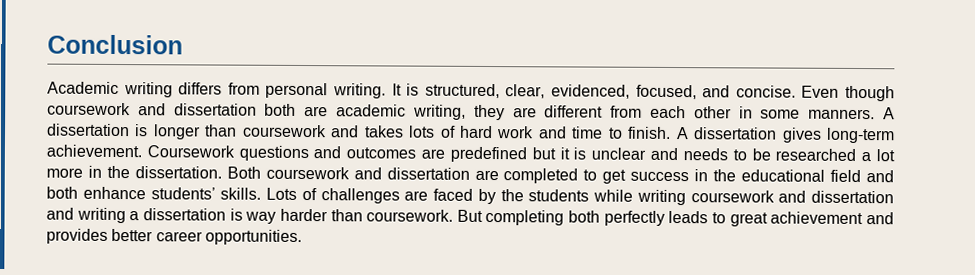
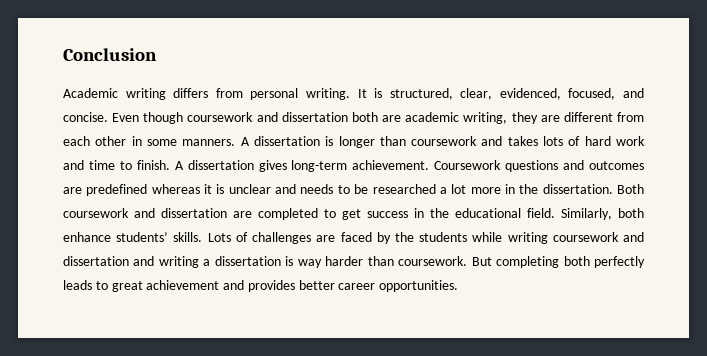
- Coursework questions and outcomes are predefined but it is unclear and needs to be researched a lot more in the dissertation.
+ Coursework questions and outcomes are predefined whereas it is unclear and needs to be researched a lot more in the dissertation.
- Both coursework and dissertation are completed to get success in the educational field and both enhance students’ skills.
+ Both coursework and dissertation are completed to get success in the educational field. Similarly, both enhance students’ skills.

